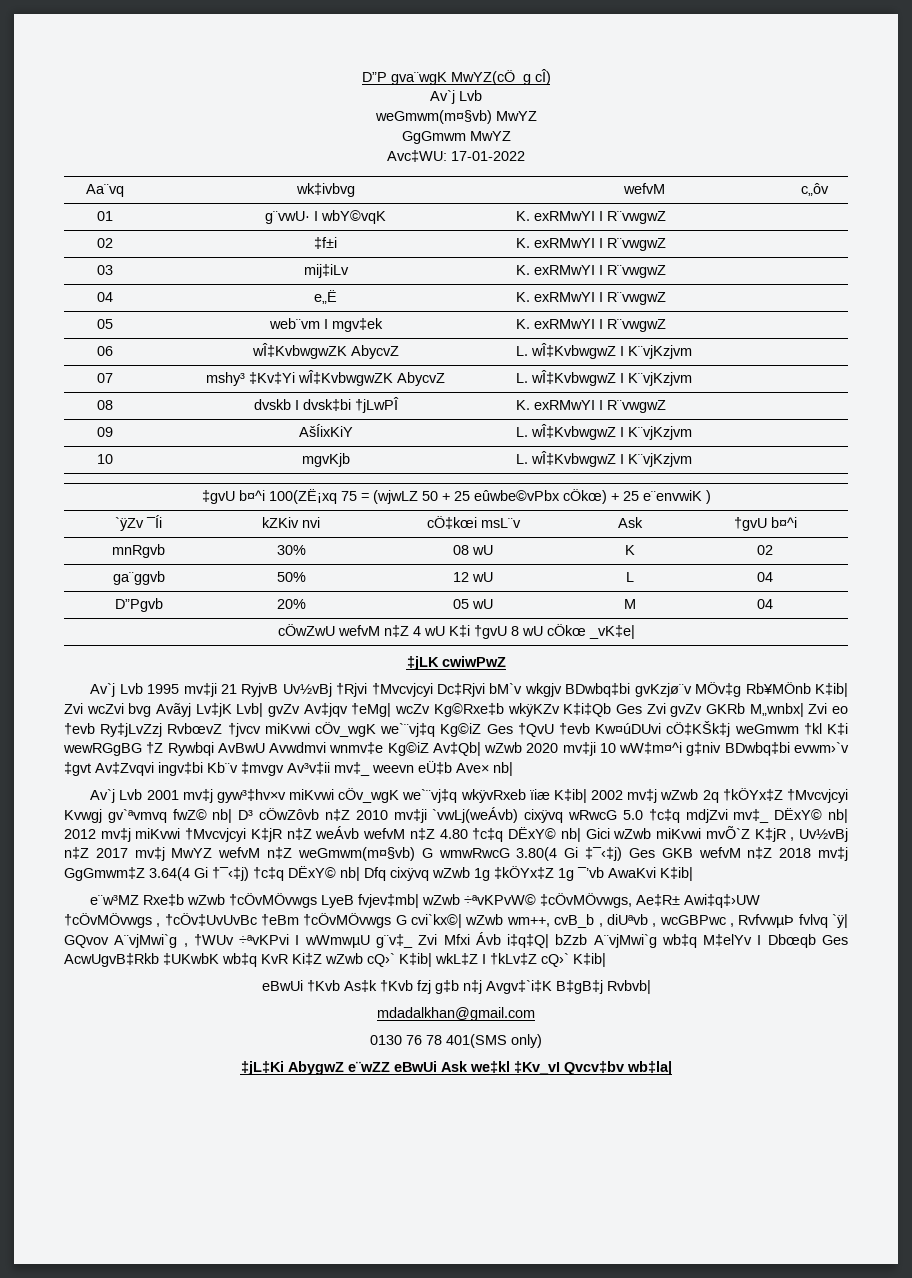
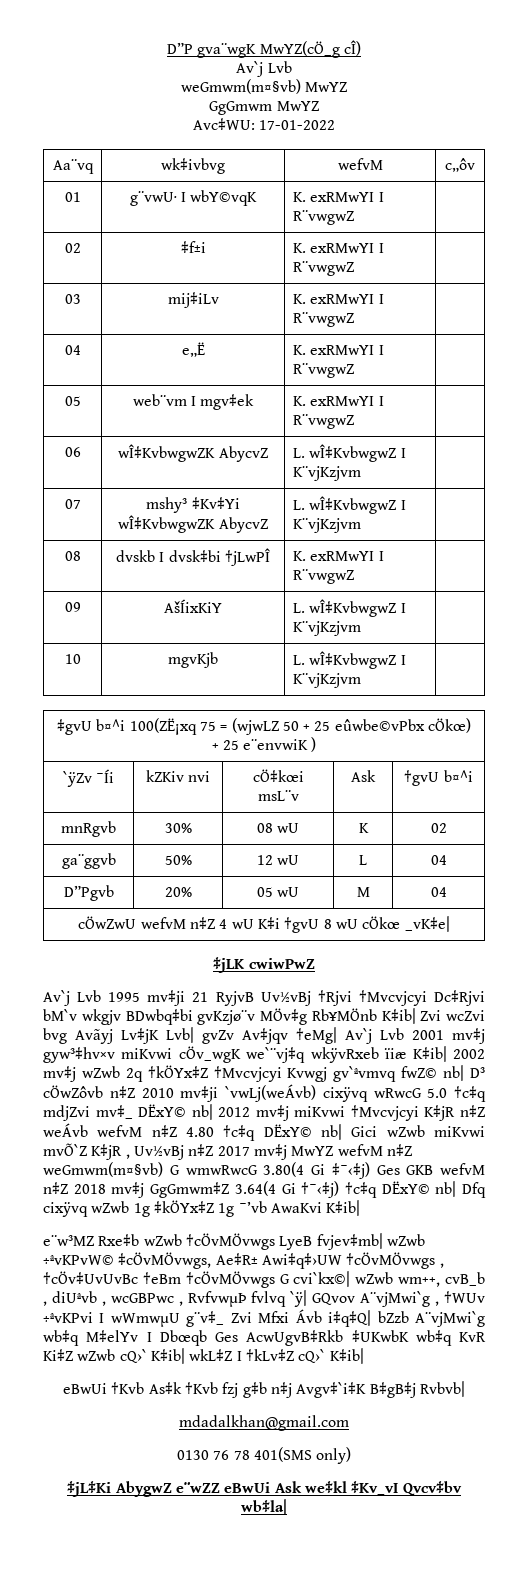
- Av`j Lvb 1995 mv‡ji 21 RyjvB Uv½vBj †Rjvi †Mvcvjcyi Dc‡Rjvi bM`v wkgjv BDwbq‡bi gvKzjø¨v MÖv‡g Rb¥MÖnb K‡ib| Zvi wcZvi bvg Avãyj Lv‡jK Lvb| gvZv Av‡jqv †eMg| wcZv Kg©Rxe‡b wkÿKZv K‡i‡Qb Ges Zvi gvZv GKRb M„wnbx| Zvi eo †evb Ry‡jLvZzj RvbœvZ †jvcv miKvwi cÖv_wgK we`¨vj‡q Kg©iZ Ges †QvU †evb Kw¤úDUvi cÖ‡KŠk‡j weGmwm †kl K‡i wewRGgBG †Z Rywbqi AvBwU Avwdmvi wnmv‡e Kg©iZ Av‡Qb| wZwb 2020 mv‡ji 10 wW‡m¤^i g‡niv BDwbq‡bi evwm›`v ‡gvt Av‡Zvqvi ingv‡bi Kb¨v ‡mvgv Av³v‡ii mv‡_ weevn eÜ‡b Ave× nb|
- Av`j Lvb 2001 mv‡j gyw³‡hv×v miKvwi cÖv_wgK we`¨vj‡q wkÿvRxeb ïiæ K‡ib| 2002 mv‡j wZwb 2q †kÖYx‡Z †Mvcvjcyi Kvwgj gv`ªvmvq fwZ© nb| D³ cÖwZôvb n‡Z 2010 mv‡ji `vwLj(weÁvb) cixÿvq wRwcG 5.0 †c‡q mdjZvi mv‡_ DËxY© nb| 2012 mv‡j miKvwi †Mvcvjcyi K‡jR n‡Z weÁvb wefvM n‡Z 4.80 †c‡q DËxY© nb| Gici wZwb miKvwi mvÕ`Z K‡jR , Uv½vBj n‡Z 2017 mv‡j MwYZ wefvM n‡Z weGmwm(m¤§vb) G wmwRwcG 3.80(4 Gi ‡¯‹‡j) Ges GKB wefvM n‡Z 2018 mv‡j GgGmwm‡Z 3.64(4 Gi †¯‹‡j) †c‡q DËxY© nb| Dfq cixÿvq wZwb 1g ‡kÖYx‡Z 1g ¯’vb AwaKvi K‡ib|
+ Av`j Lvb 1995 mv‡ji 21 RyjvB Uv½vBj †Rjvi †Mvcvjcyi Dc‡Rjvi bM`v wkgjv BDwbq‡bi gvKzjø¨v MÖv‡g Rb¥MÖnb K‡ib| Zvi wcZvi bvg Avãyj Lv‡jK Lvb| gvZv Av‡jqv †eMg| Av`j Lvb 2001 mv‡j gyw³‡hv×v miKvwi cÖv_wgK we`¨vj‡q wkÿvRxeb ïiæ K‡ib| 2002 mv‡j wZwb 2q †kÖYx‡Z †Mvcvjcyi Kvwgj gv`ªvmvq fwZ© nb| D³ cÖwZôvb n‡Z 2010 mv‡ji `vwLj(weÁvb) cixÿvq wRwcG 5.0 †c‡q mdjZvi mv‡_ DËxY© nb| 2012 mv‡j miKvwi †Mvcvjcyi K‡jR n‡Z weÁvb wefvM n‡Z 4.80 †c‡q DËxY© nb| Gici wZwb miKvwi mvÕ`Z K‡jR , Uv½vBj n‡Z 2017 mv‡j MwYZ wefvM n‡Z weGmwm(m¤§vb) G wmwRwcG 3.80(4 Gi ‡¯‹‡j) Ges GKB wefvM n‡Z 2018 mv‡j GgGmwm‡Z 3.64(4 Gi †¯‹‡j) †c‡q DËxY© nb| Dfq cixÿvq wZwb 1g ‡kÖYx‡Z 1g ¯’vb AwaKvi K‡ib|

